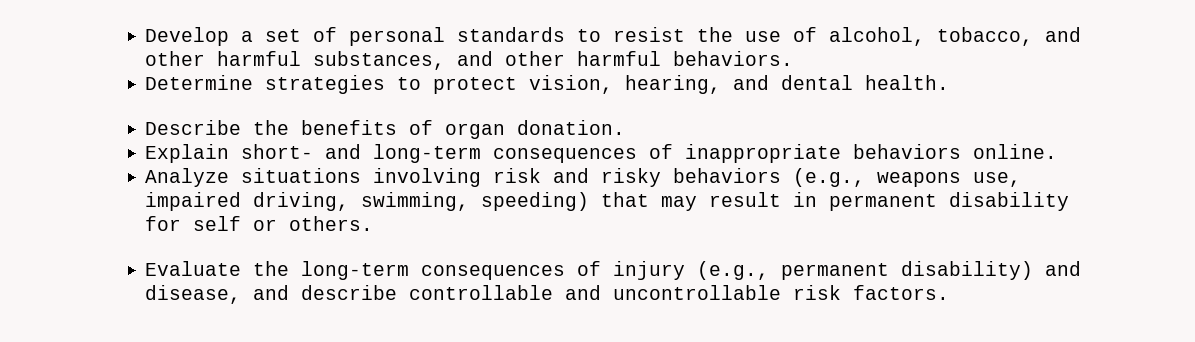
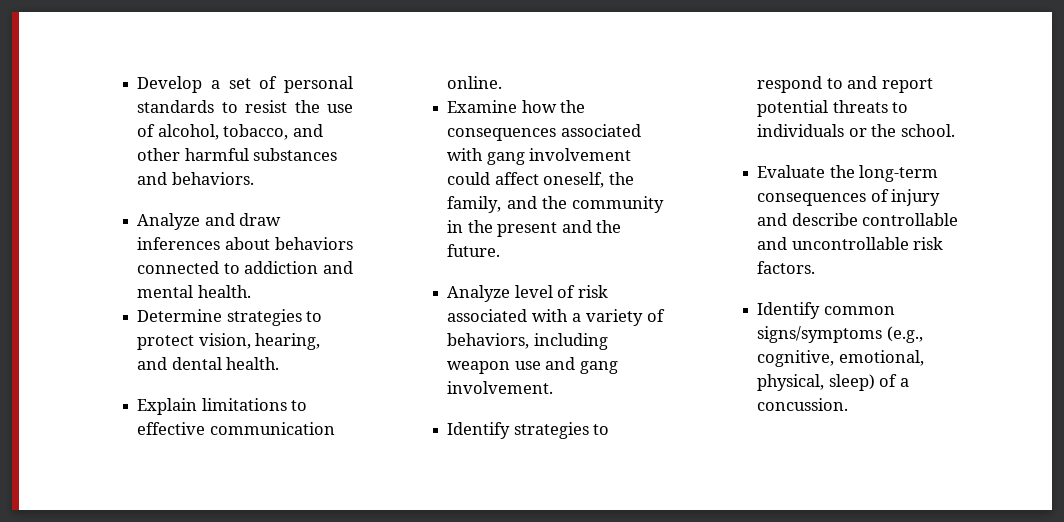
- Develop a set of personal standards to resist the use of alcohol, tobacco, and other harmful substances, and other harmful behaviors.
+ Develop a set of personal standards to resist the use of alcohol, tobacco, and other harmful substances and behaviors.
+ Analyze and draw inferences about behaviors connected to addiction and mental health.
- Describe the benefits of organ donation.
- Explain short- and long-term consequences of inappropriate behaviors online.
- Analyze situations involving risk and risky behaviors (e.g., weapons use, impaired driving, swimming, speeding) that may result in permanent disability for self or others.
+ Explain limitations to effective communication online.
+ Examine how the consequences associated with gang involvement could affect oneself, the family, and the community in the present and the future.
+ Analyze level of risk associated with a variety of behaviors, including weapon use and gang involvement.
+ Identify strategies to respond to and report potential threats to individuals or the school.
- Evaluate the long-term consequences of injury (e.g., permanent disability) and disease, and describe controllable and uncontrollable risk factors.
+ Evaluate the long-term consequences of injury and describe controllable and uncontrollable risk factors.
+ Identify common signs/symptoms (e.g., cognitive, emotional, physical, sleep) of a concussion.

